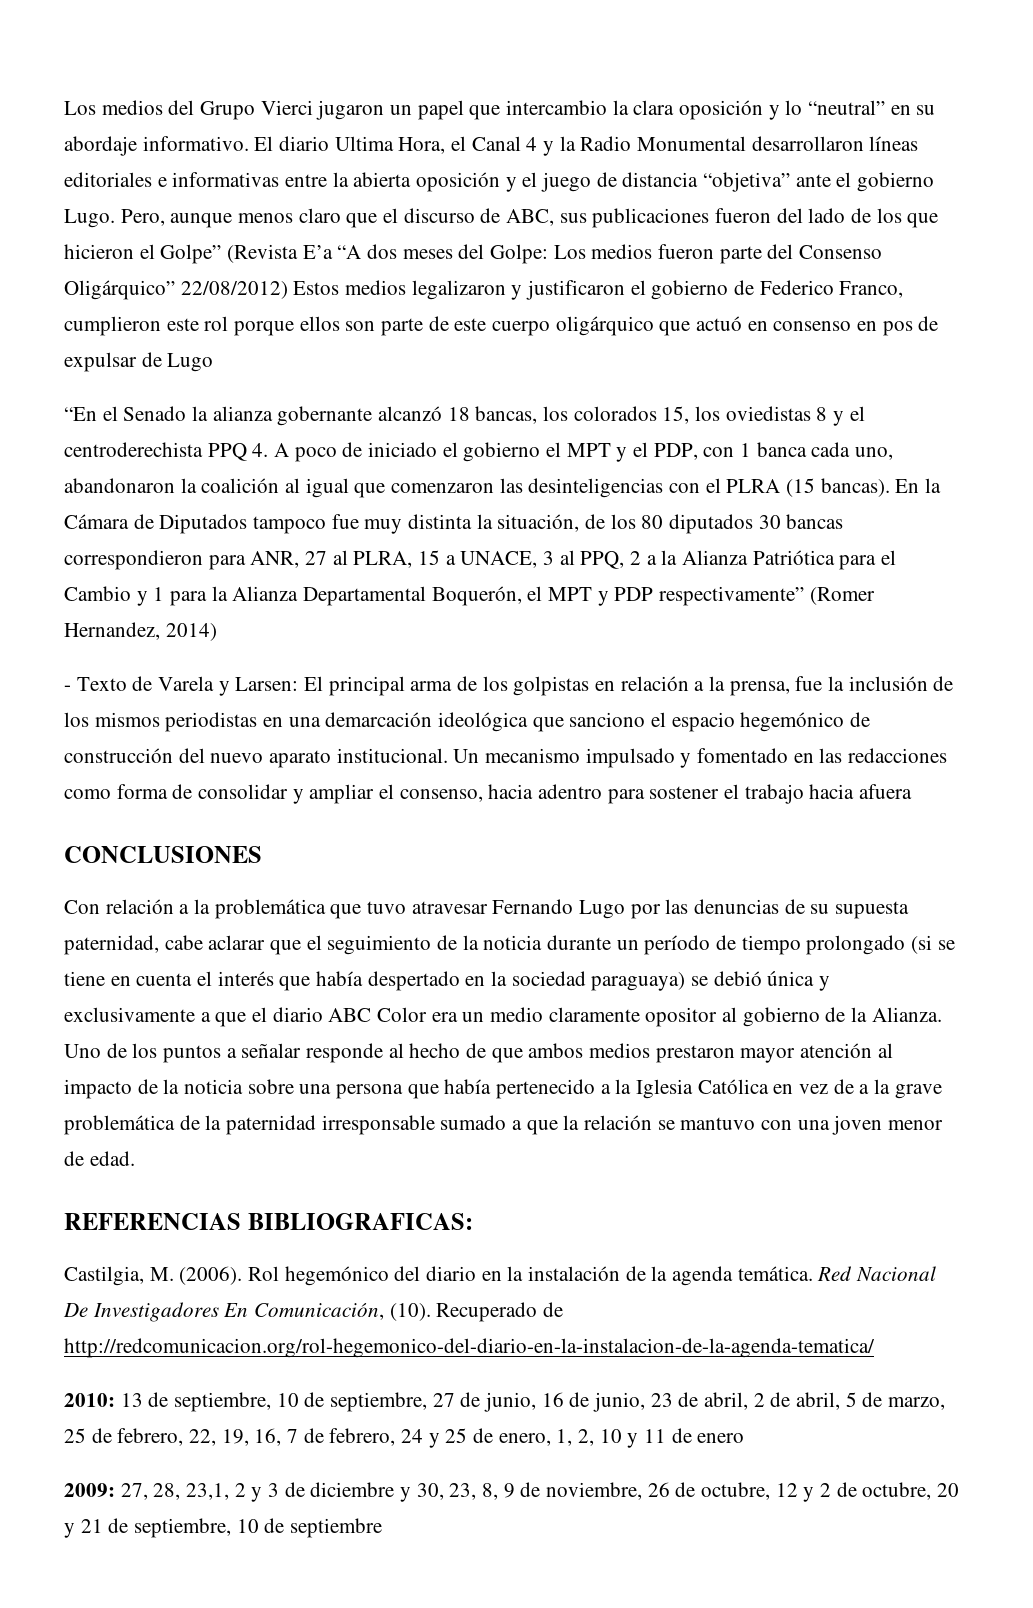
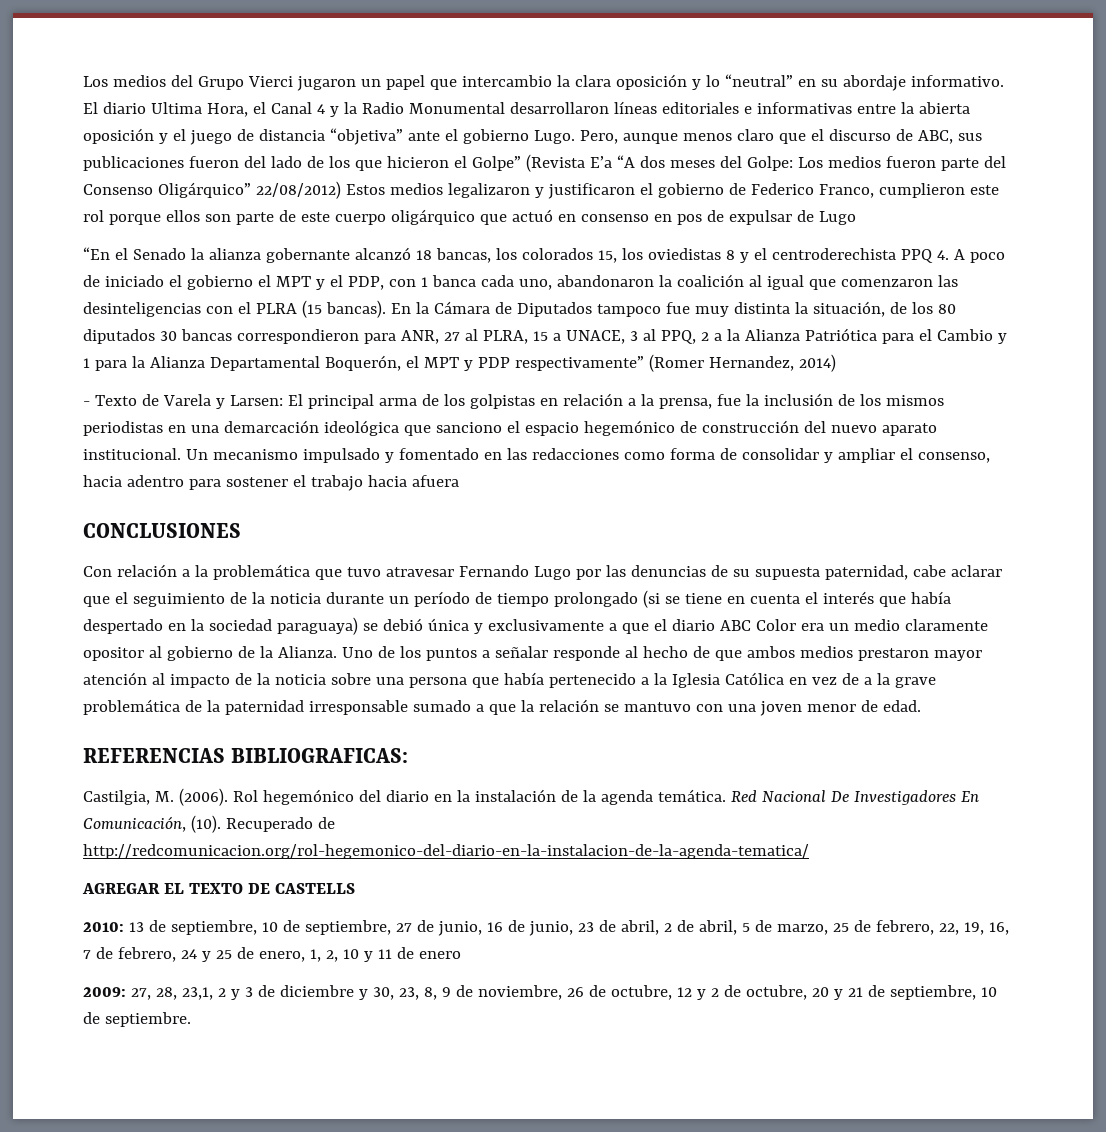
+ AGREGAR EL TEXTO DE CASTELLS
- 2009: 27, 28, 23,1, 2 y 3 de diciembre y 30, 23, 8, 9 de noviembre, 26 de octubre, 12 y 2 de octubre, 20 y 21 de septiembre, 10 de septiembre
+ 2009: 27, 28, 23,1, 2 y 3 de diciembre y 30, 23, 8, 9 de noviembre, 26 de octubre, 12 y 2 de octubre, 20 y 21 de septiembre, 10 de septiembre.

